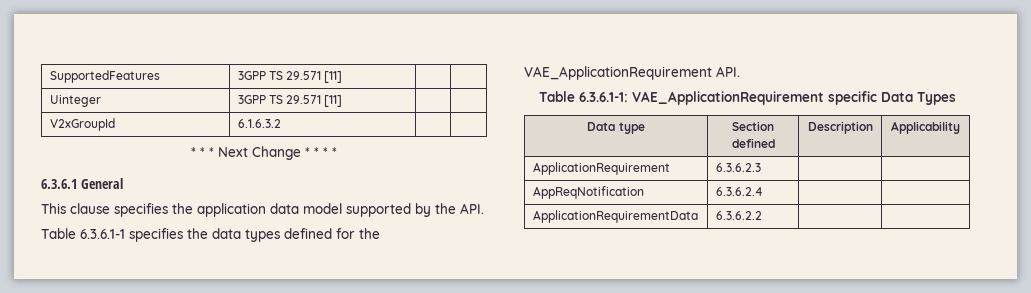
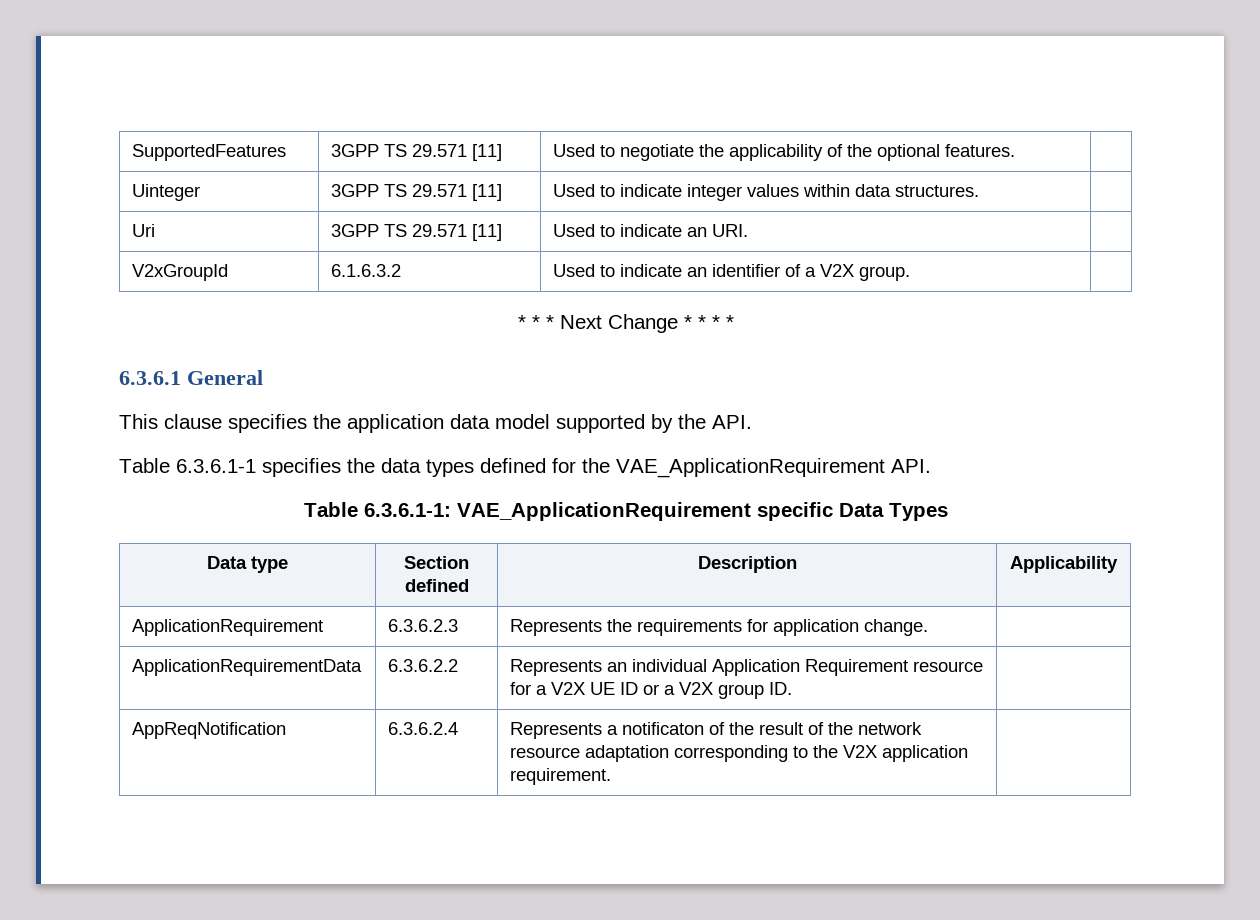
- SupportedFeatures | 3GPP TS 29.571 [11] | |
+ SupportedFeatures | 3GPP TS 29.571 [11] | Used to negotiate the applicability of the optional features. |
- Uinteger | 3GPP TS 29.571 [11] | |
- V2xGroupId | 6.1.6.3.2 | |
+ Uinteger | 3GPP TS 29.571 [11] | Used to indicate integer values within data structures. |
+ Uri | 3GPP TS 29.571 [11] | Used to indicate an URI. |
+ V2xGroupId | 6.1.6.3.2 | Used to indicate an identifier of a V2X group. |
- ApplicationRequirement | 6.3.6.2.3 | |
- AppReqNotification | 6.3.6.2.4 | |
- ApplicationRequirementData | 6.3.6.2.2 | |
+ ApplicationRequirement | 6.3.6.2.3 | Represents the requirements for application change. |
+ ApplicationRequirementData | 6.3.6.2.2 | Represents an individual Application Requirement resource for a V2X UE ID or a V2X group ID. |
+ AppReqNotification | 6.3.6.2.4 | Represents a notificaton of the result of the network resource adaptation corresponding to the V2X application requirement. |

